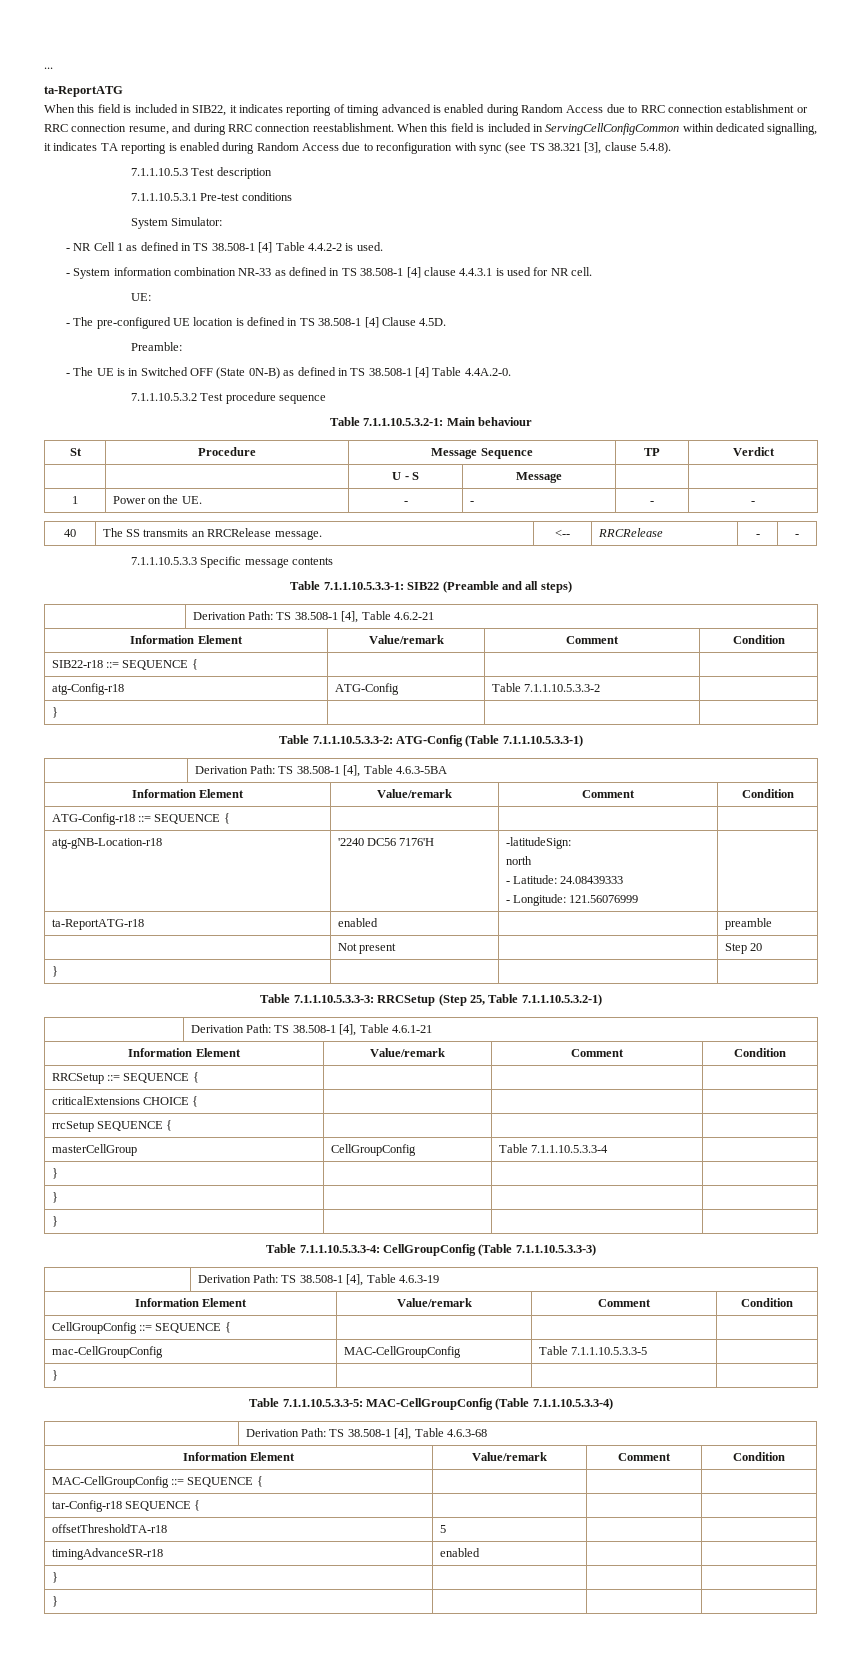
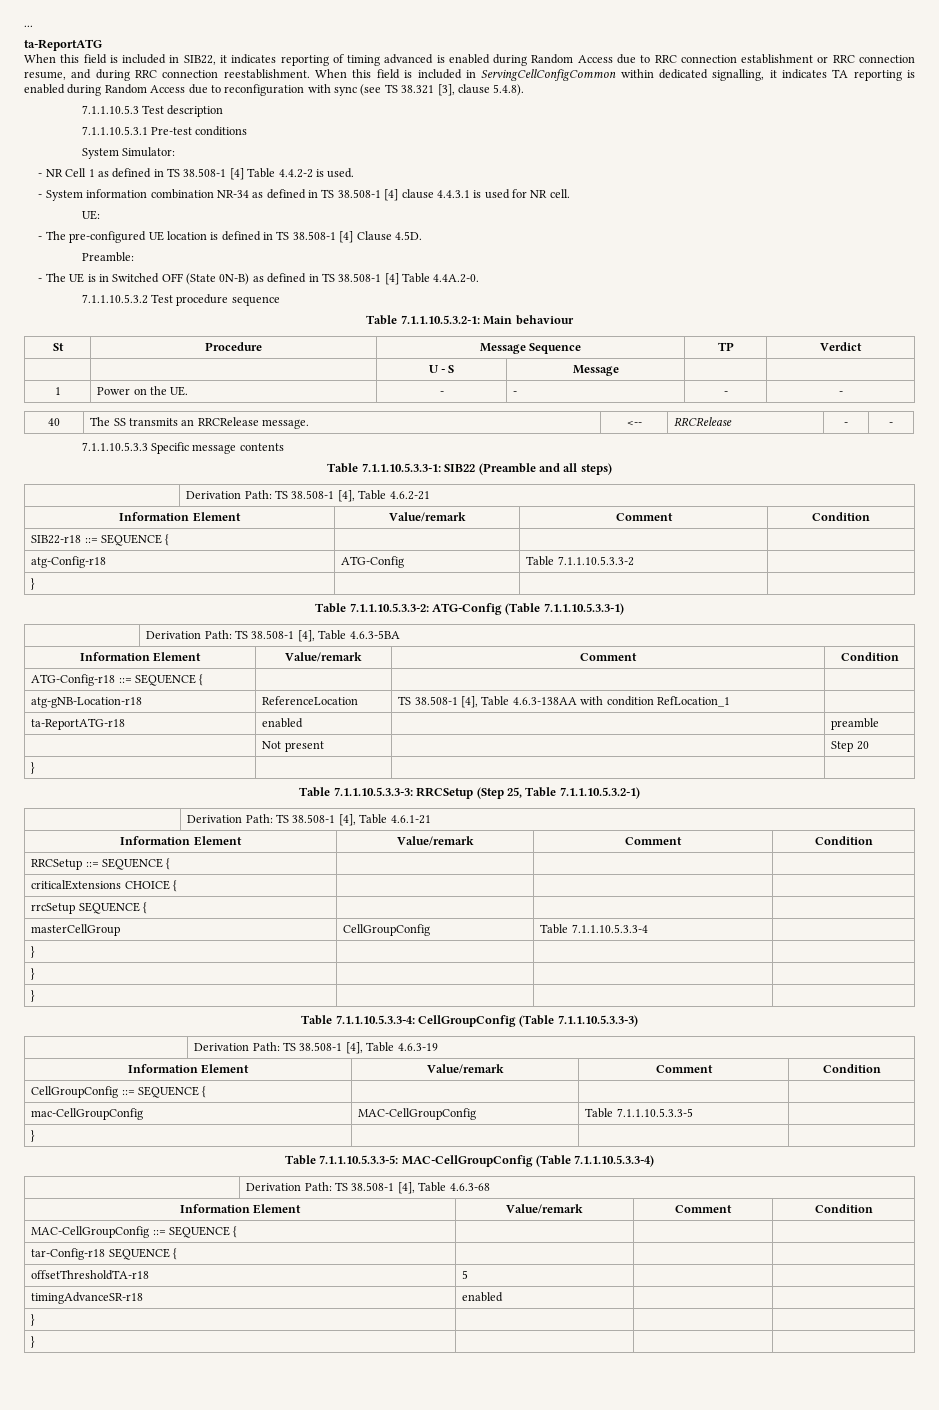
- - System information combination NR-33 as defined in TS 38.508-1 [4] clause 4.4.3.1 is used for NR cell.
+ - System information combination NR-34 as defined in TS 38.508-1 [4] clause 4.4.3.1 is used for NR cell.
- atg-gNB-Location-r18 | '2240 DC56 7176'H | -latitudeSign:
- north
- - Latitude: 24.08439333
- - Longitude: 121.56076999 |
+ atg-gNB-Location-r18 | ReferenceLocation | TS 38.508-1 [4], Table 4.6.3-138AA with condition RefLocation_1 |

